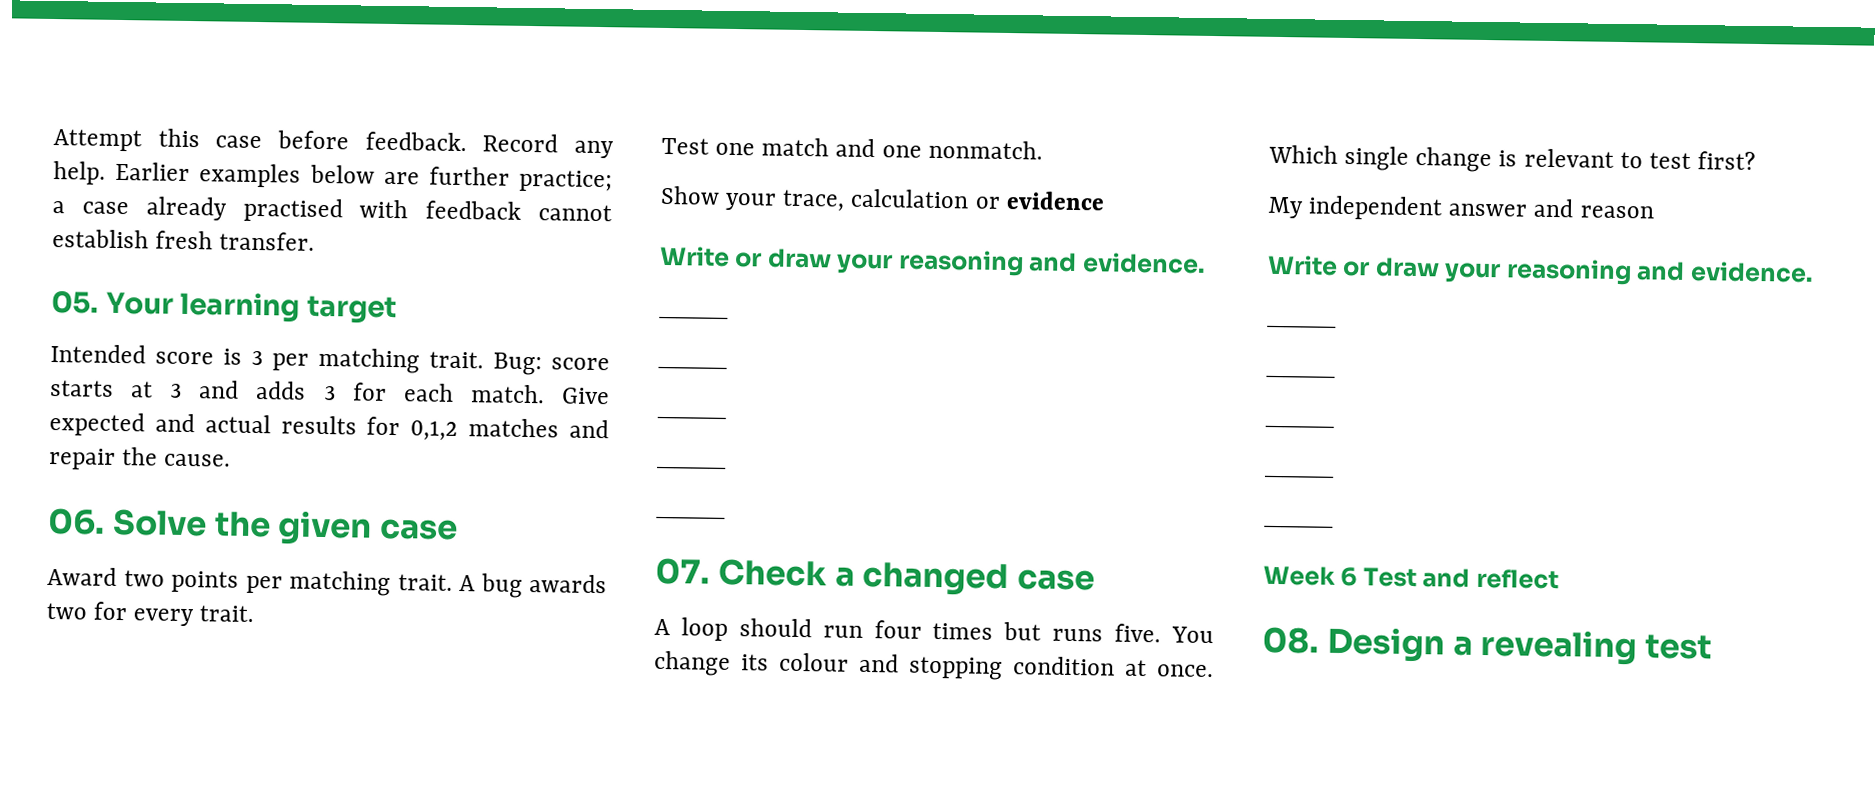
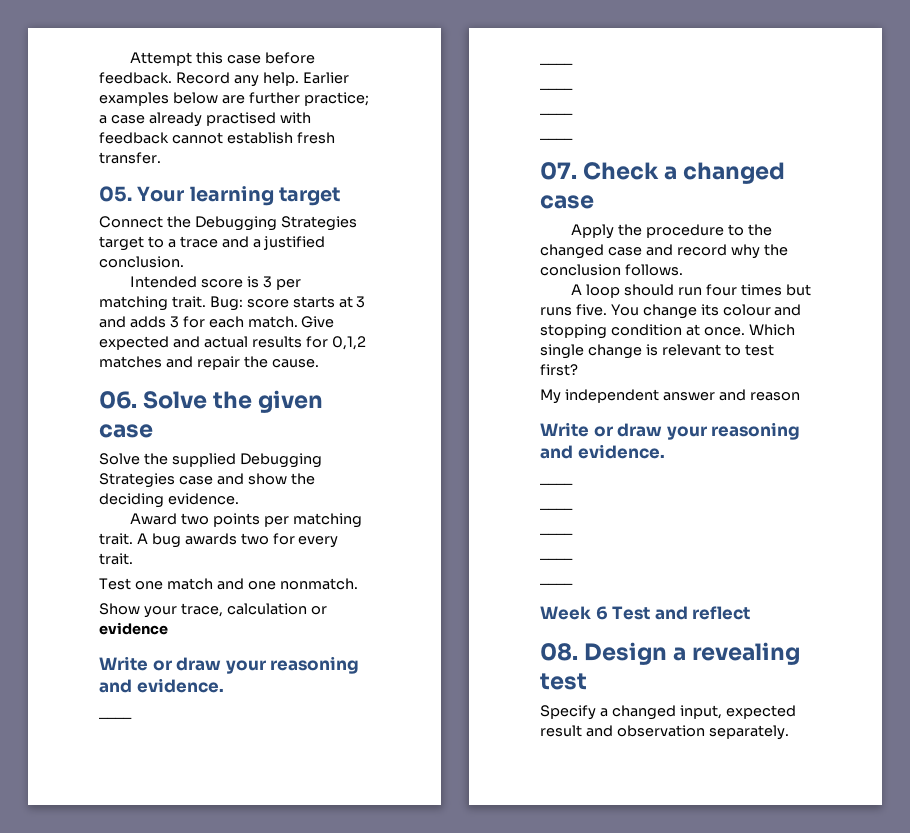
+ Connect the Debugging Strategies target to a trace and a justified conclusion.
+ Solve the supplied Debugging Strategies case and show the deciding evidence.
+ Apply the procedure to the changed case and record why the conclusion follows.
+ Specify a changed input, expected result and observation separately.

